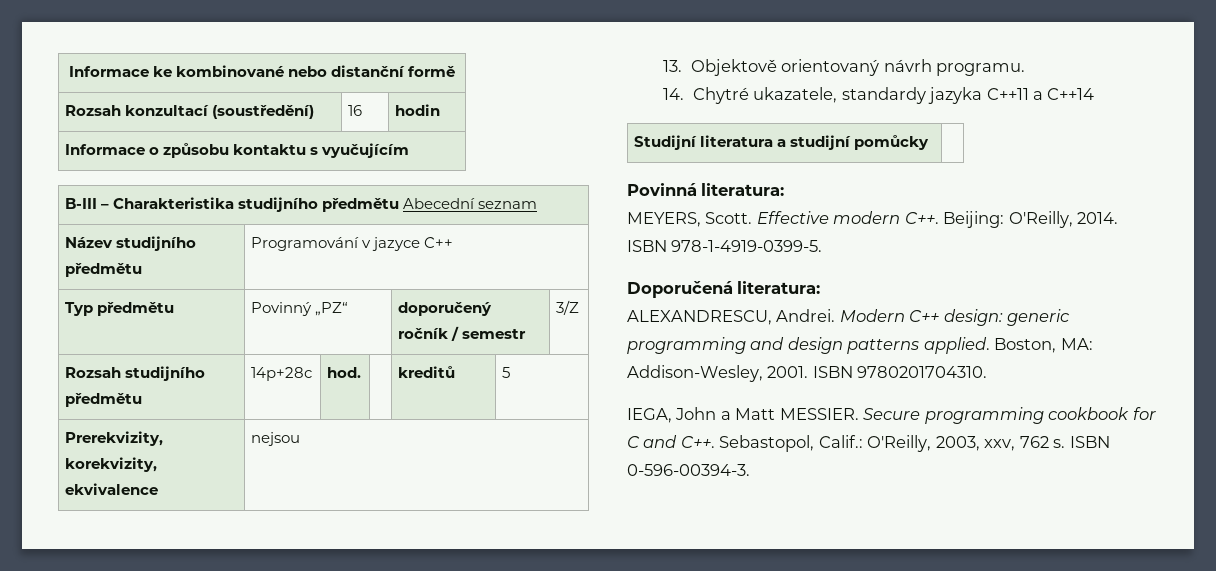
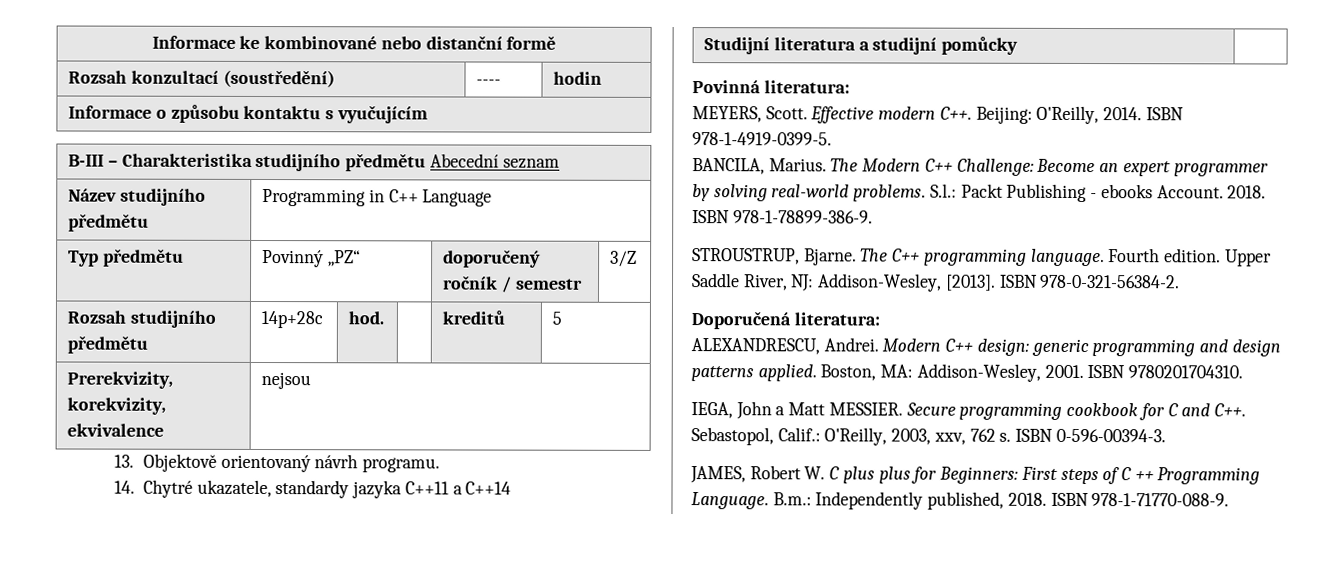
- Rozsah konzultací (soustředění) | 16 | hodin
+ Rozsah konzultací (soustředění) | ---- | hodin
- Název studijního předmětu | Programování v jazyce C++
+ Název studijního předmětu | Programming in C++ Language
+ BANCILA, Marius. The Modern C++ Challenge: Become an expert programmer by solving real-world problems. S.l.: Packt Publishing - ebooks Account. 2018. ISBN 978-1-78899-386-9.
+ STROUSTRUP, Bjarne. The C++ programming language. Fourth edition. Upper Saddle River, NJ: Addison-Wesley, [2013]. ISBN 978-0-321-56384-2.
+ JAMES, Robert W. C plus plus for Beginners: First steps of C ++ Programming Language. B.m.: Independently published, 2018. ISBN 978-1-71770-088-9.

